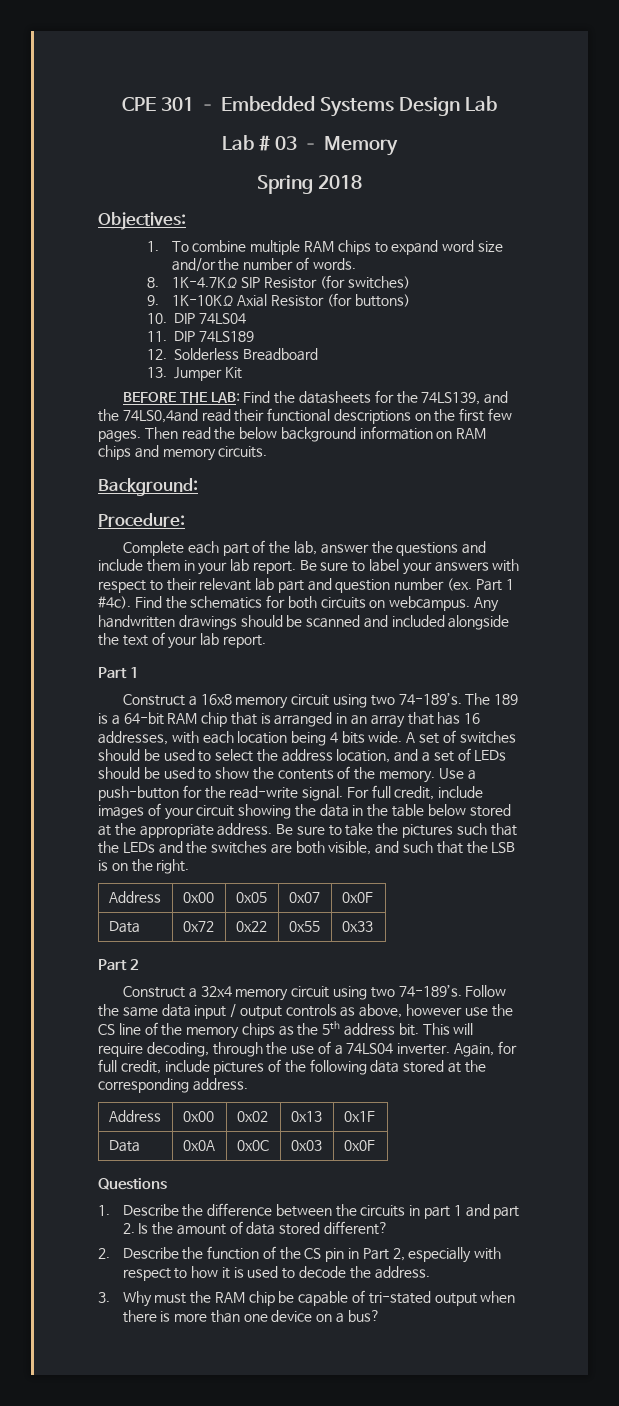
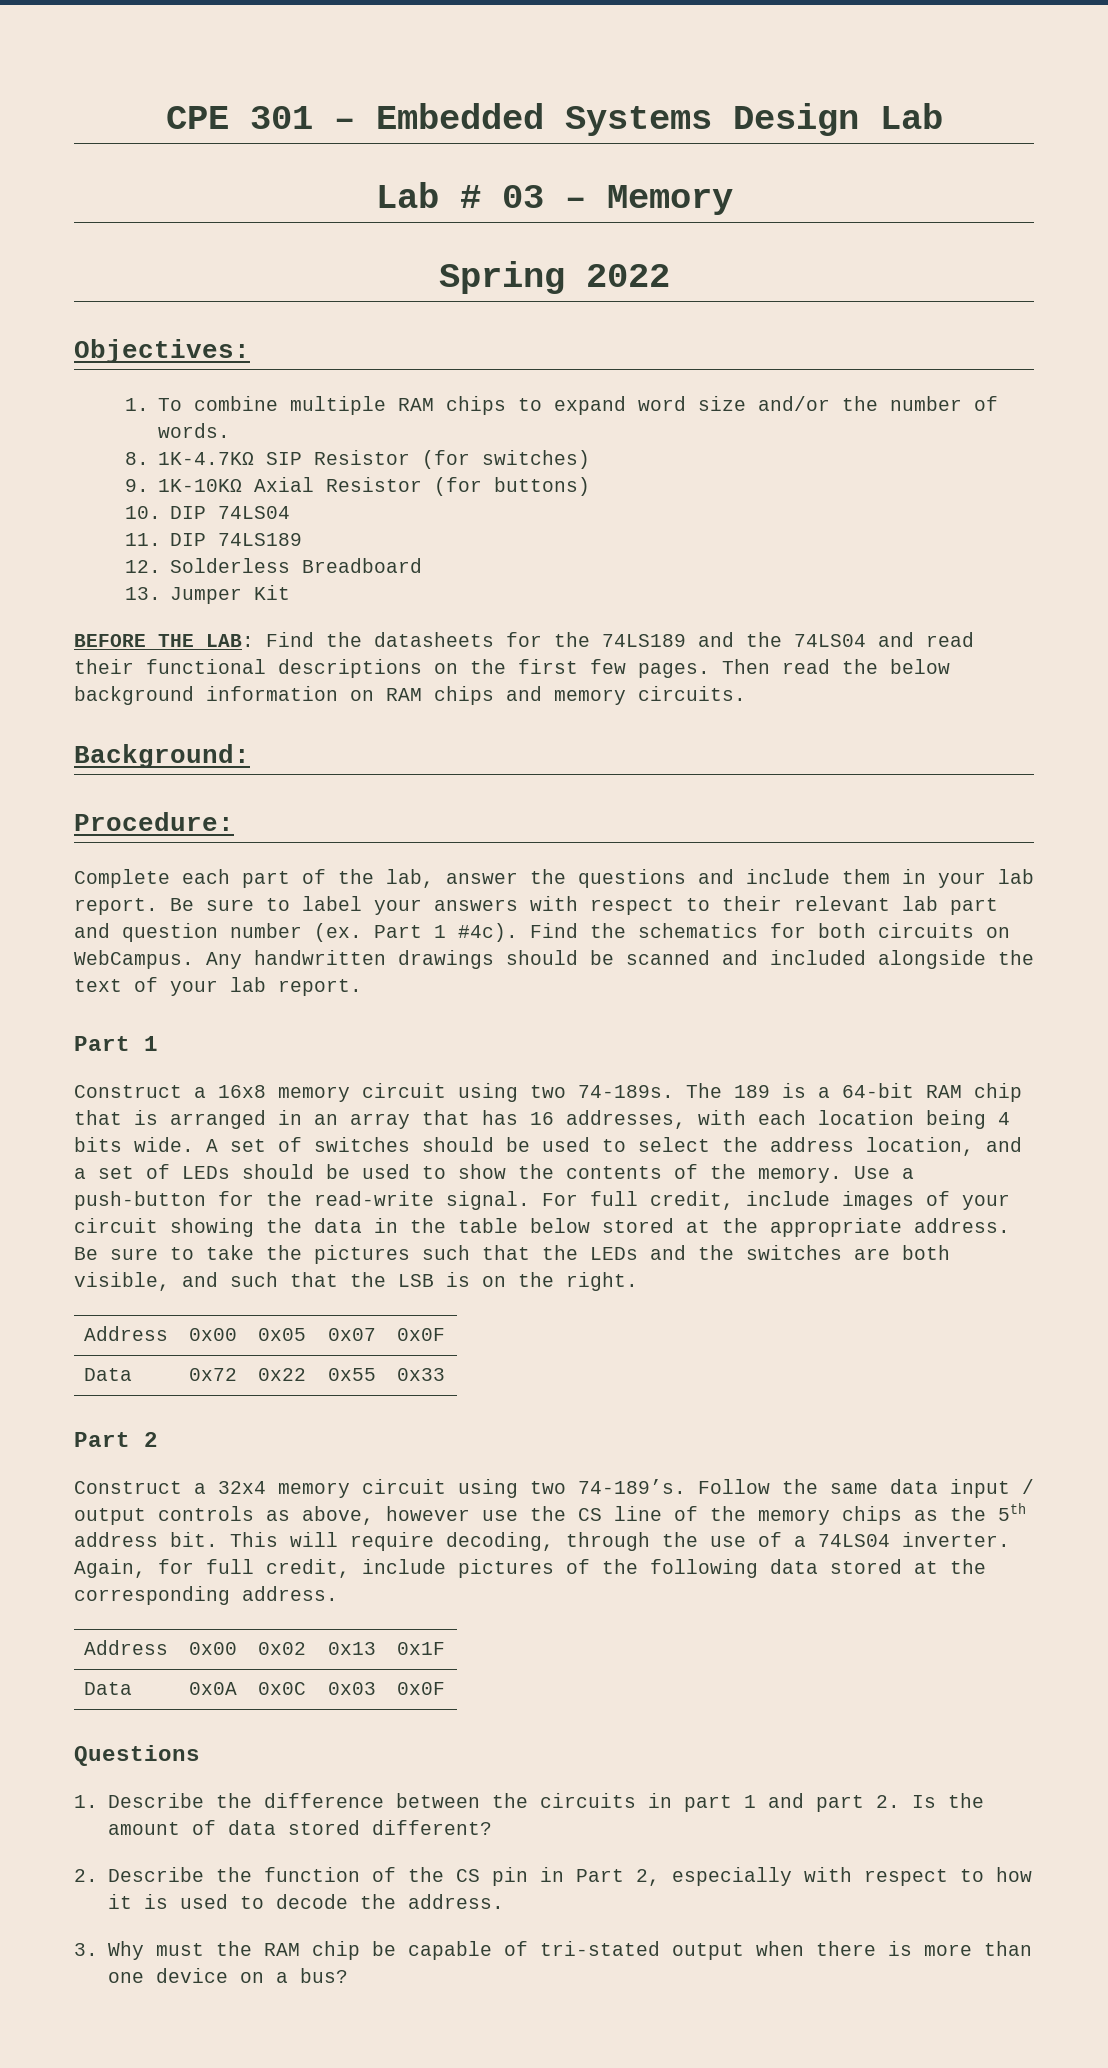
- Spring 2018
+ Spring 2022
- BEFORE THE LAB: Find the datasheets for the 74LS139, and the 74LS0,4and read their functional descriptions on the first few pages.
+ BEFORE THE LAB: Find the datasheets for the 74LS189 and the 74LS04 and read their functional descriptions on the first few pages.
- Find the schematics for both circuits on webcampus.
+ Find the schematics for both circuits on WebCampus.
- Construct a 16x8 memory circuit using two 74-189’s.
+ Construct a 16x8 memory circuit using two 74-189s.

